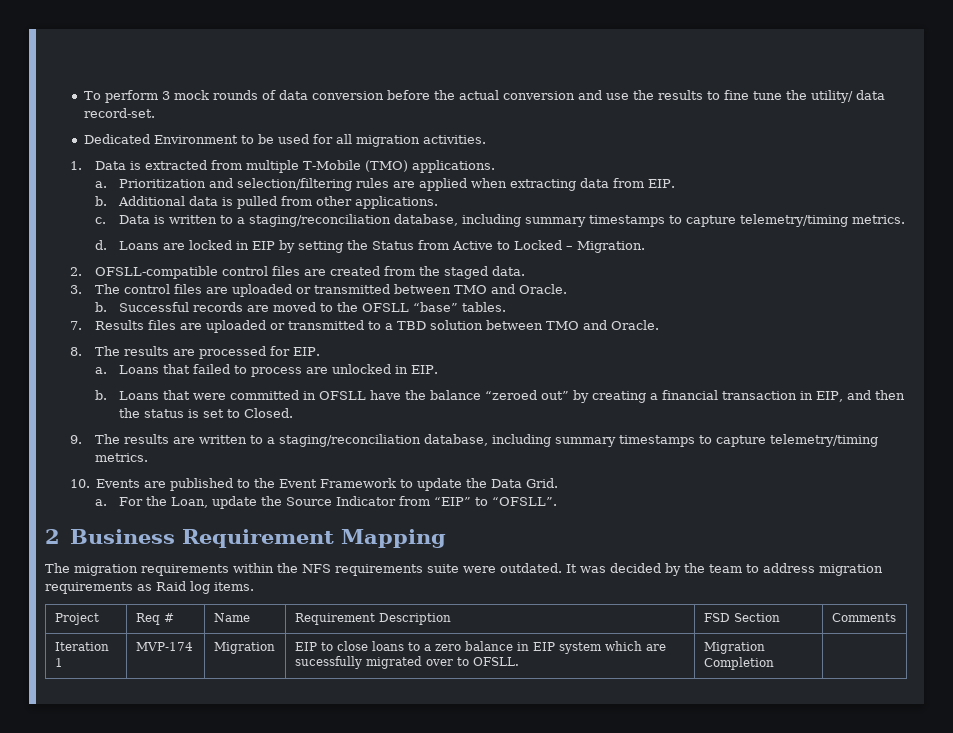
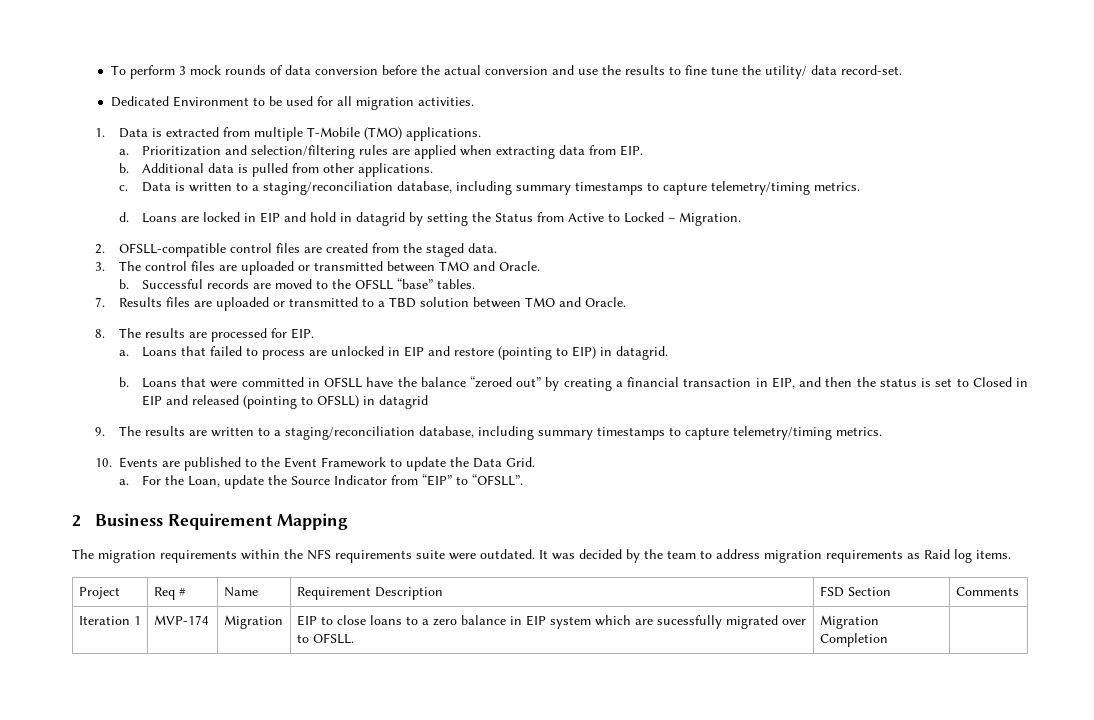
- Loans are locked in EIP by setting the Status from Active to Locked – Migration.
+ Loans are locked in EIP and hold in datagrid by setting the Status from Active to Locked – Migration.
- Loans that failed to process are unlocked in EIP.
+ Loans that failed to process are unlocked in EIP and restore (pointing to EIP) in datagrid.
- Loans that were committed in OFSLL have the balance “zeroed out” by creating a financial transaction in EIP, and then the status is set to Closed.
+ Loans that were committed in OFSLL have the balance “zeroed out” by creating a financial transaction in EIP, and then the status is set to Closed in EIP and released (pointing to OFSLL) in datagrid

